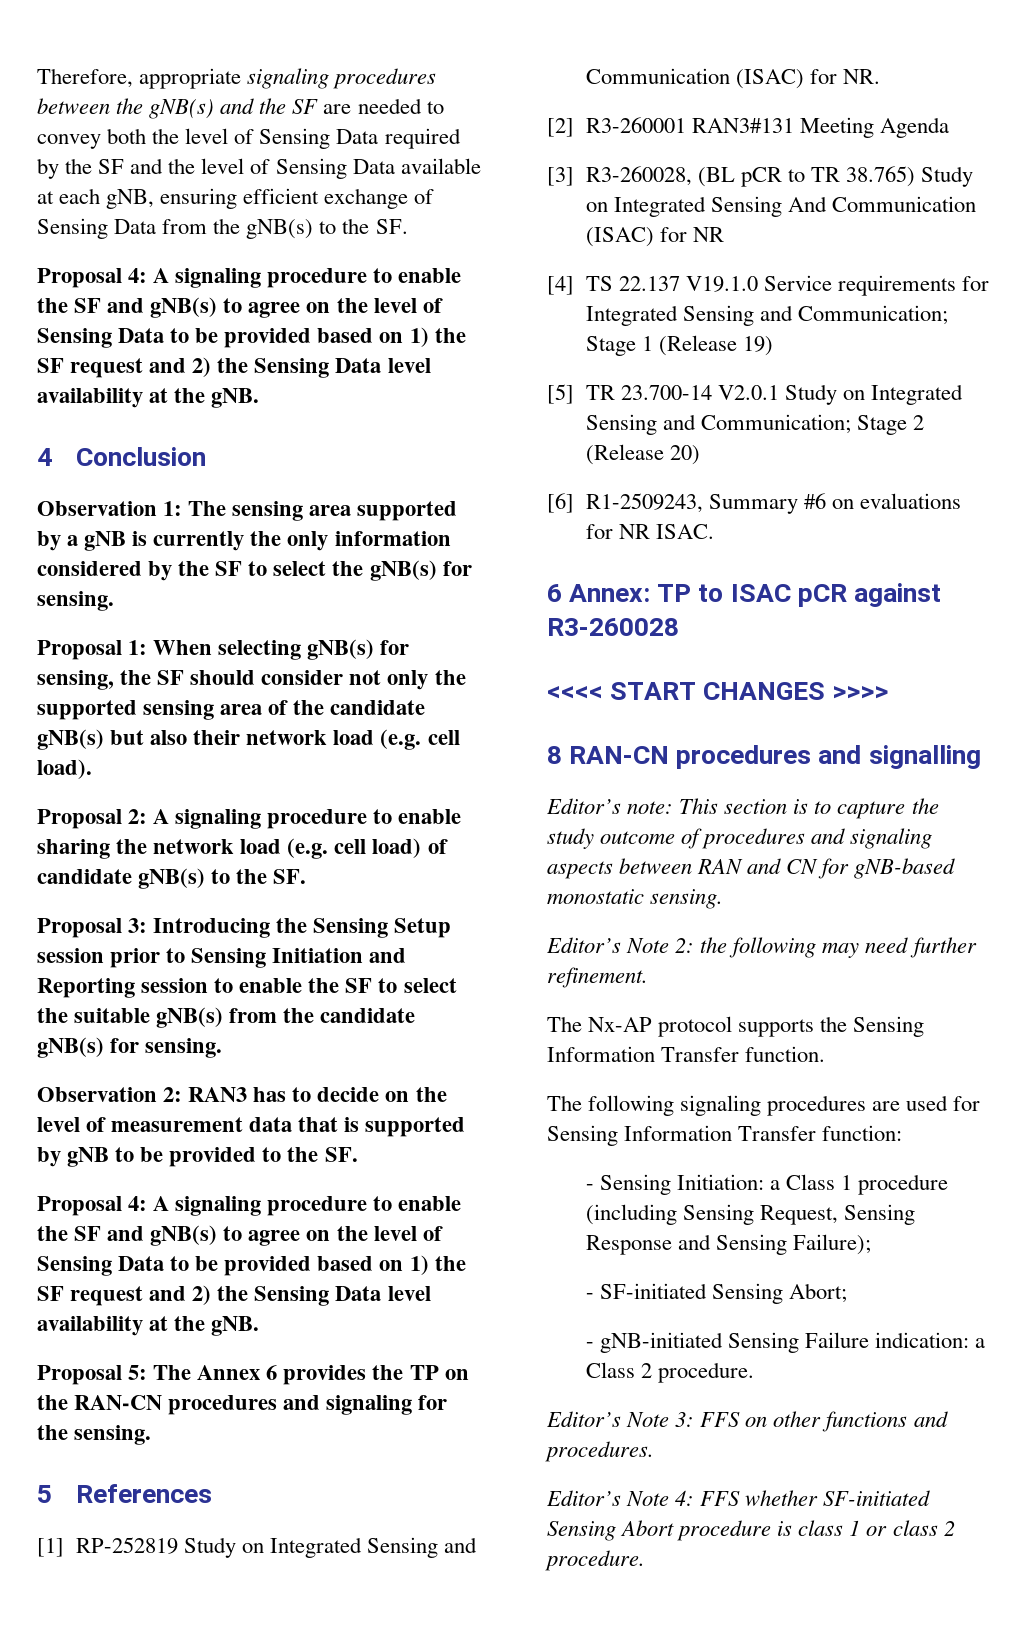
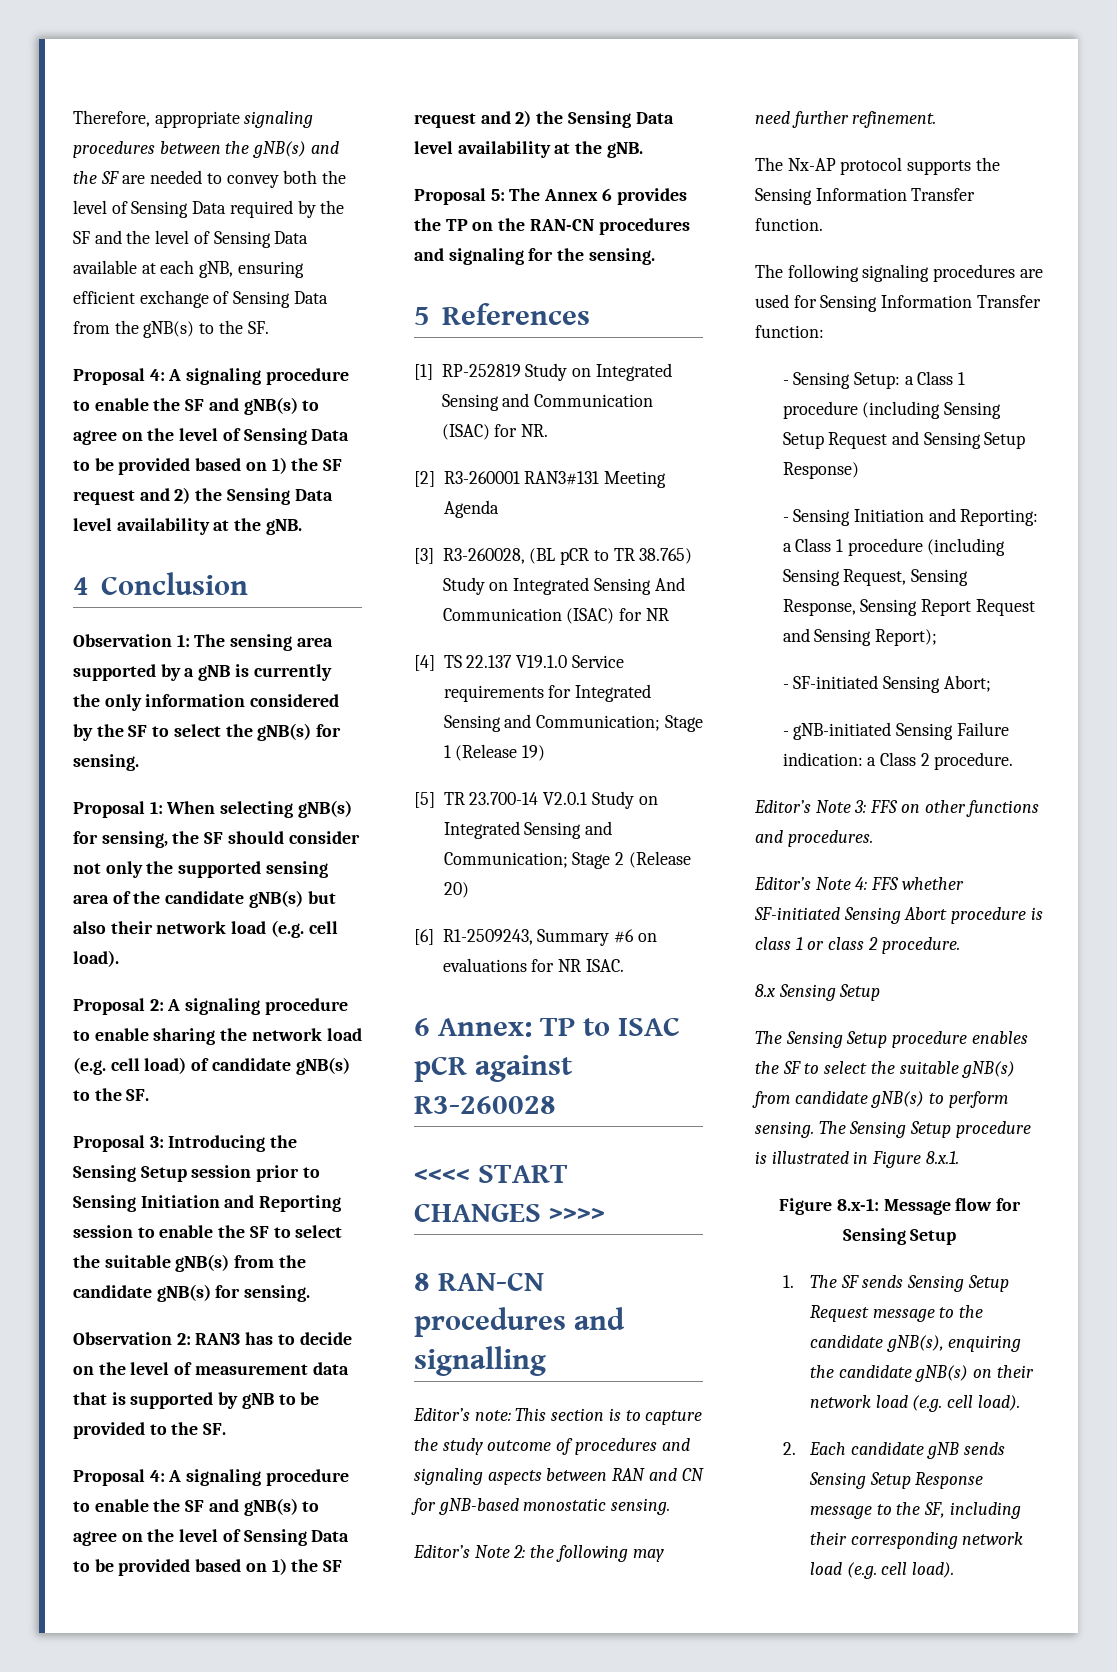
- - Sensing Initiation: a Class 1 procedure (including Sensing Request, Sensing Response and Sensing Failure);
+ - Sensing Setup: a Class 1 procedure (including Sensing Setup Request and Sensing Setup Response)
+ - Sensing Initiation and Reporting: a Class 1 procedure (including Sensing Request, Sensing Response, Sensing Report Request and Sensing Report);
+ 8.x Sensing Setup
+ The Sensing Setup procedure enables the SF to select the suitable gNB(s) from candidate gNB(s) to perform sensing. The Sensing Setup procedure is illustrated in Figure 8.x.1.
+ Figure 8.x-1: Message flow for Sensing Setup
+ 1. The SF sends Sensing Setup Request message to the candidate gNB(s), enquiring the candidate gNB(s) on their network load (e.g. cell load).
+ 2. Each candidate gNB sends Sensing Setup Response message to the SF, including their corresponding network load (e.g. cell load).

